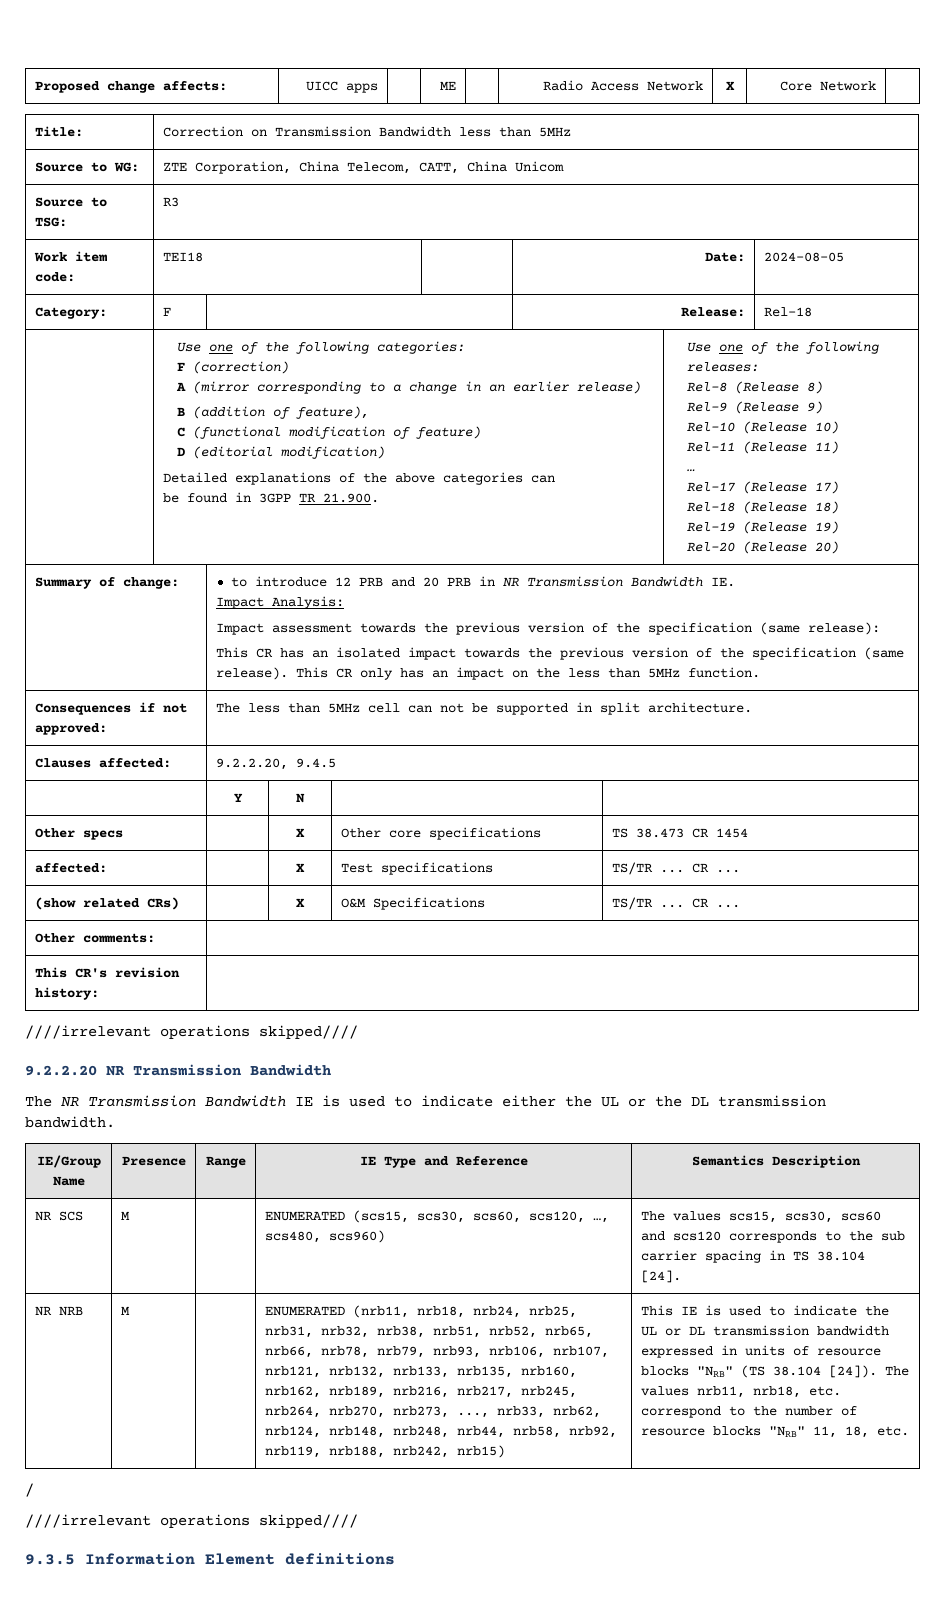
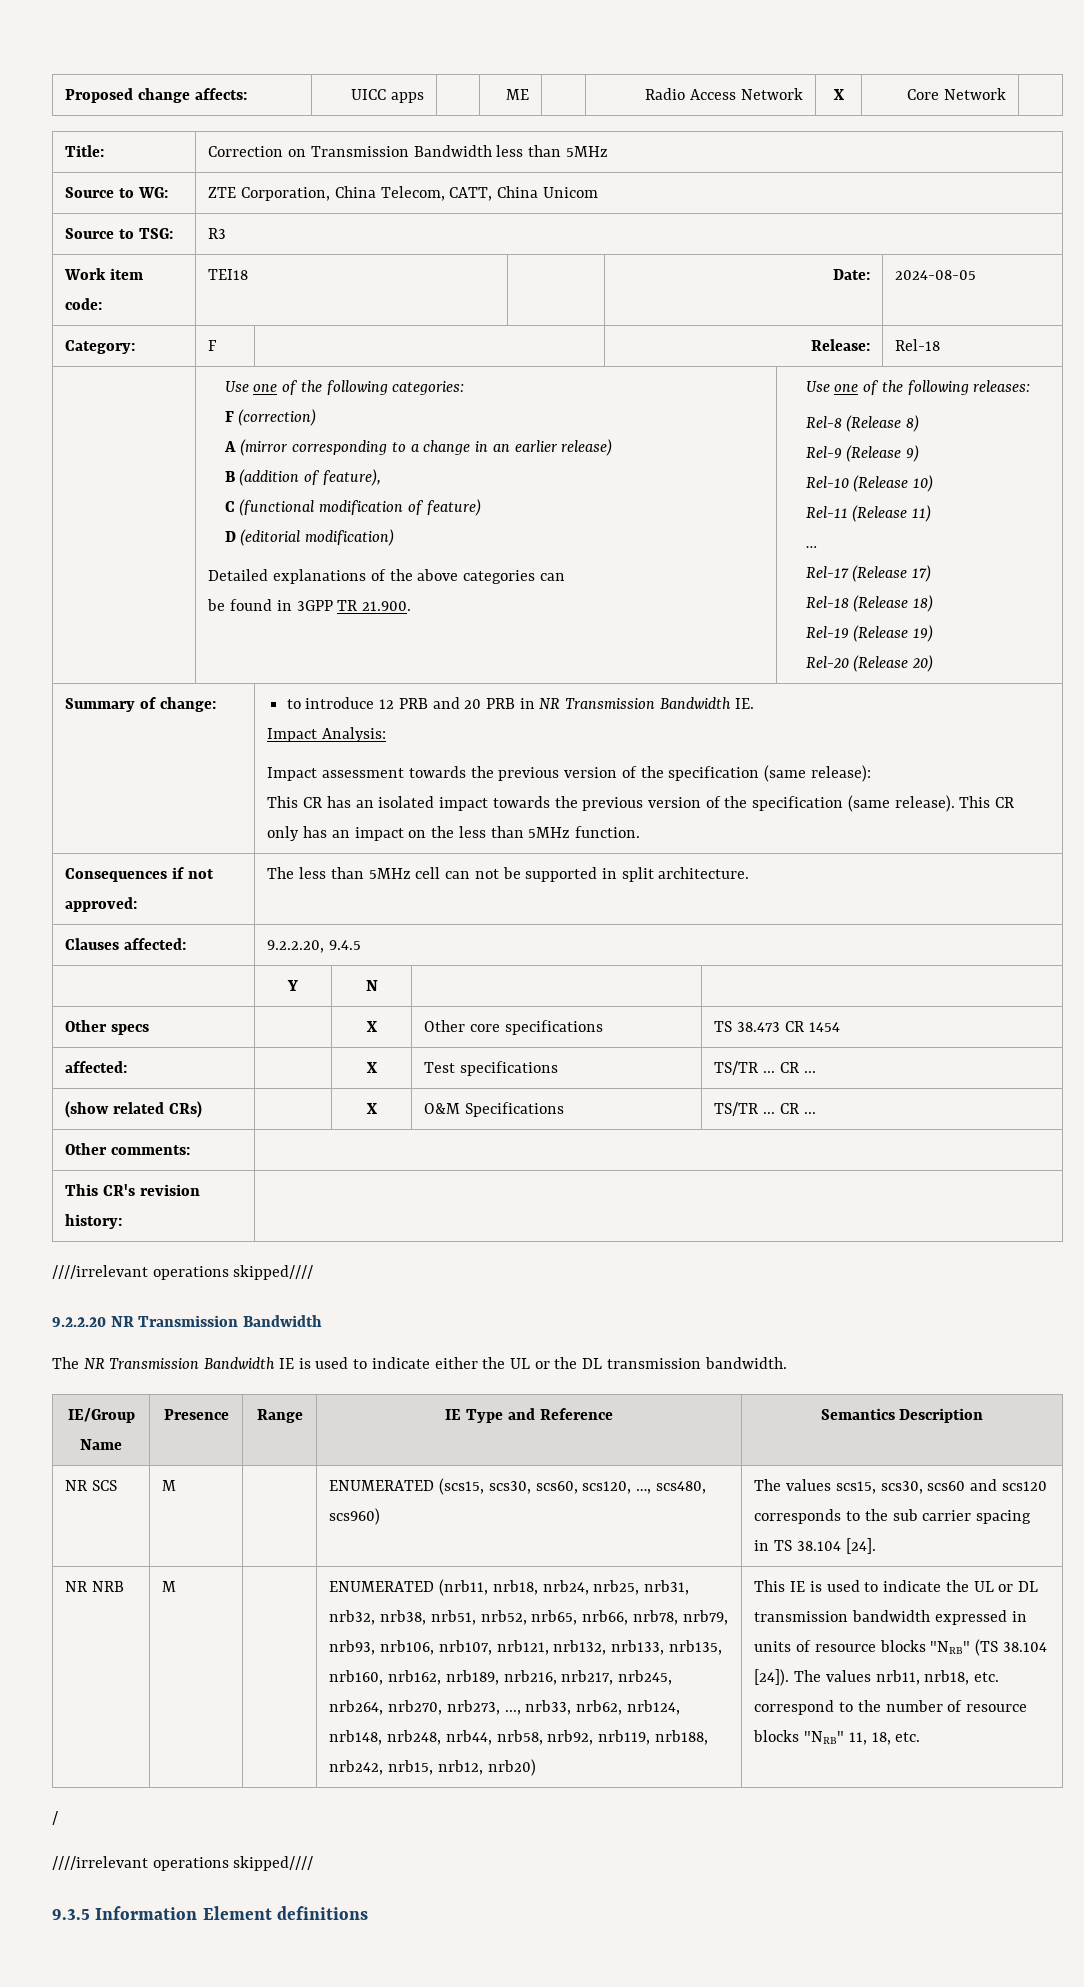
- ENUMERATED (nrb11, nrb18, nrb24, nrb25, nrb31, nrb32, nrb38, nrb51, nrb52, nrb65, nrb66, nrb78, nrb79, nrb93, nrb106, nrb107, nrb121, nrb132, nrb133, nrb135, nrb160, nrb162, nrb189, nrb216, nrb217, nrb245, nrb264, nrb270, nrb273, ..., nrb33, nrb62, nrb124, nrb148, nrb248, nrb44, nrb58, nrb92, nrb119, nrb188, nrb242, nrb15)
+ ENUMERATED (nrb11, nrb18, nrb24, nrb25, nrb31, nrb32, nrb38, nrb51, nrb52, nrb65, nrb66, nrb78, nrb79, nrb93, nrb106, nrb107, nrb121, nrb132, nrb133, nrb135, nrb160, nrb162, nrb189, nrb216, nrb217, nrb245, nrb264, nrb270, nrb273, ..., nrb33, nrb62, nrb124, nrb148, nrb248, nrb44, nrb58, nrb92, nrb119, nrb188, nrb242, nrb15, nrb12, nrb20)

